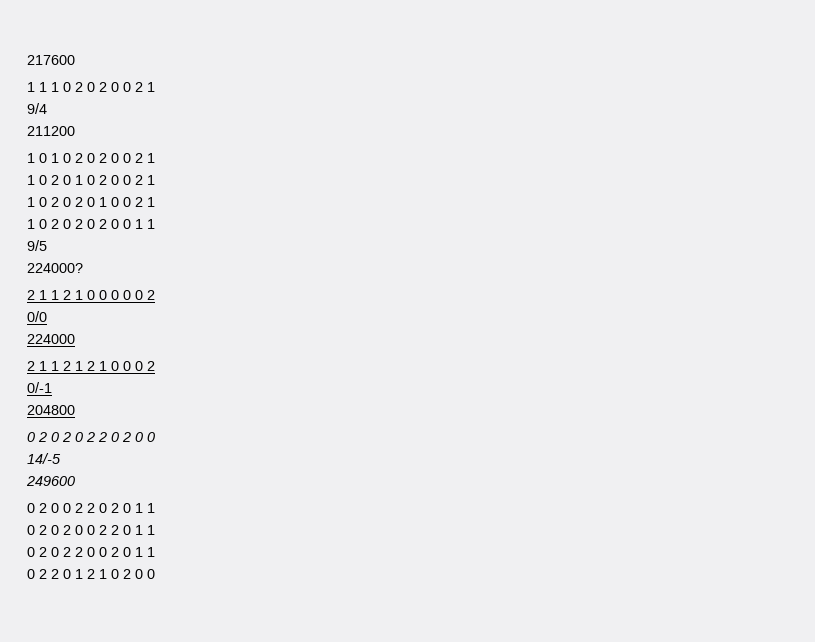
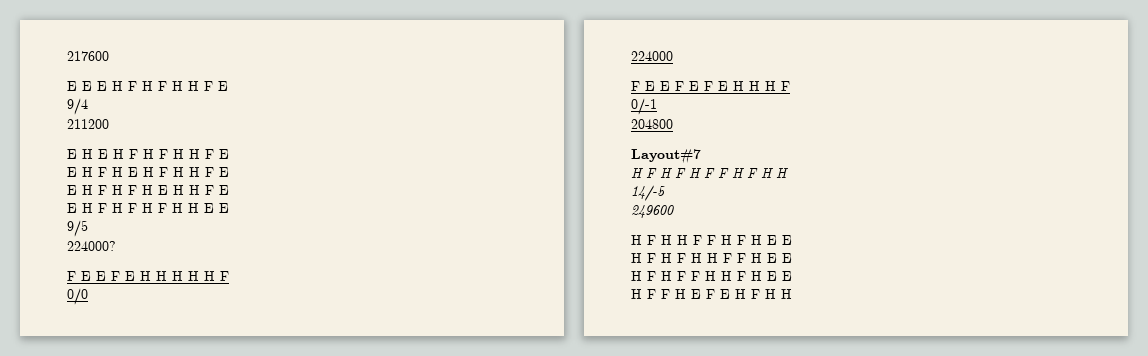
- 1 1 1 0 2 0 2 0 0 2 1
+ E E E H F H F H H F E
  9/4
  211200
- 1 0 1 0 2 0 2 0 0 2 1
- 1 0 2 0 1 0 2 0 0 2 1
- 1 0 2 0 2 0 1 0 0 2 1
- 1 0 2 0 2 0 2 0 0 1 1
+ E H E H F H F H H F E
+ E H F H E H F H H F E
+ E H F H F H E H H F E
+ E H F H F H F H H E E
  9/5
  224000?
- 2 1 1 2 1 0 0 0 0 0 2
+ F E E F E H H H H H F
  0/0
  224000
- 2 1 1 2 1 2 1 0 0 0 2
+ F E E F E F E H H H F
  0/-1
  204800
- 0 2 0 2 0 2 2 0 2 0 0
+ Layout#7
+ H F H F H F F H F H H
  14/-5
  249600
- 0 2 0 0 2 2 0 2 0 1 1
- 0 2 0 2 0 0 2 2 0 1 1
- 0 2 0 2 2 0 0 2 0 1 1
- 0 2 2 0 1 2 1 0 2 0 0
+ H F H H F F H F H E E
+ H F H F H H F F H E E
+ H F H F F H H F H E E
+ H F F H E F E H F H H

